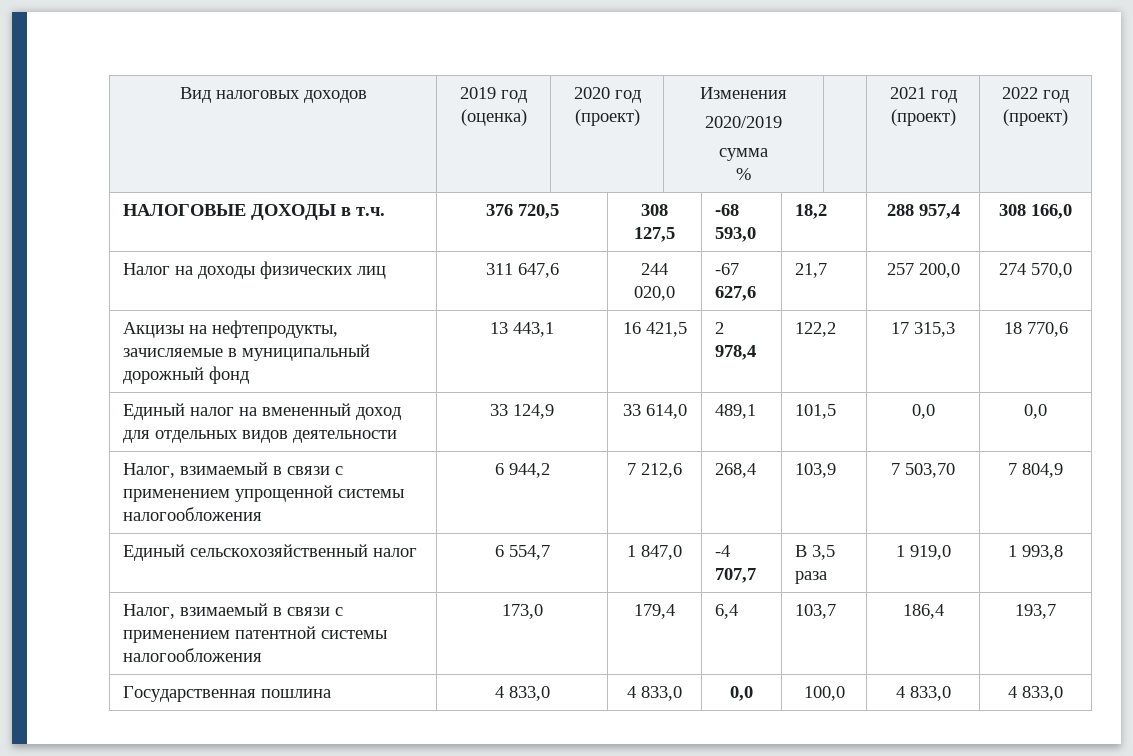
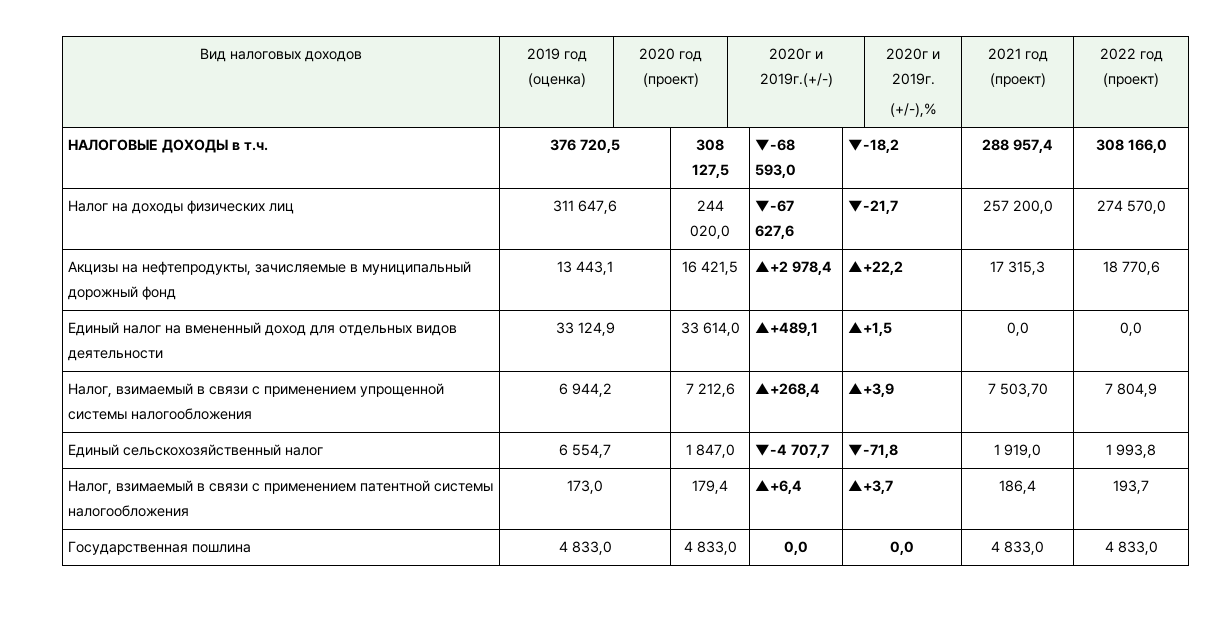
- Вид налоговых доходов | 2019 год (оценка) | 2020 год (проект) | Изменения
- 2020/2019
- сумма
- % | | 2021 год (проект) | 2022 год (проект)
+ Вид налоговых доходов | 2019 год (оценка) | 2020 год (проект) | 2020г и 2019г.(+/-) | 2020г и 2019г.
+ (+/-),% | 2021 год (проект) | 2022 год (проект)
- НАЛОГОВЫЕ ДОХОДЫ в т.ч. | 376 720,5 | 308 127,5 | -68 593,0 | 18,2 | 288 957,4 | 308 166,0
+ НАЛОГОВЫЕ ДОХОДЫ в т.ч. | 376 720,5 | 308 127,5 | ▼-68 593,0 | ▼-18,2 | 288 957,4 | 308 166,0
- Налог на доходы физических лиц | 311 647,6 | 244 020,0 | -67 627,6 | 21,7 | 257 200,0 | 274 570,0
+ Налог на доходы физических лиц | 311 647,6 | 244 020,0 | ▼-67 627,6 | ▼-21,7 | 257 200,0 | 274 570,0
- Акцизы на нефтепродукты, зачисляемые в муниципальный дорожный фонд | 13 443,1 | 16 421,5 | 2 978,4 | 122,2 | 17 315,3 | 18 770,6
+ Акцизы на нефтепродукты, зачисляемые в муниципальный дорожный фонд | 13 443,1 | 16 421,5 | ▲+2 978,4 | ▲+22,2 | 17 315,3 | 18 770,6
- Единый налог на вмененный доход для отдельных видов деятельности | 33 124,9 | 33 614,0 | 489,1 | 101,5 | 0,0 | 0,0
+ Единый налог на вмененный доход для отдельных видов деятельности | 33 124,9 | 33 614,0 | ▲+489,1 | ▲+1,5 | 0,0 | 0,0
- Налог, взимаемый в связи с применением упрощенной системы налогообложения | 6 944,2 | 7 212,6 | 268,4 | 103,9 | 7 503,70 | 7 804,9
+ Налог, взимаемый в связи с применением упрощенной системы налогообложения | 6 944,2 | 7 212,6 | ▲+268,4 | ▲+3,9 | 7 503,70 | 7 804,9
- Единый сельскохозяйственный налог | 6 554,7 | 1 847,0 | -4 707,7 | В 3,5 раза | 1 919,0 | 1 993,8
+ Единый сельскохозяйственный налог | 6 554,7 | 1 847,0 | ▼-4 707,7 | ▼-71,8 | 1 919,0 | 1 993,8
- Налог, взимаемый в связи с применением патентной системы налогообложения | 173,0 | 179,4 | 6,4 | 103,7 | 186,4 | 193,7
+ Налог, взимаемый в связи с применением патентной системы налогообложения | 173,0 | 179,4 | ▲+6,4 | ▲+3,7 | 186,4 | 193,7
- Государственная пошлина | 4 833,0 | 4 833,0 | 0,0 | 100,0 | 4 833,0 | 4 833,0
+ Государственная пошлина | 4 833,0 | 4 833,0 | 0,0 | 0,0 | 4 833,0 | 4 833,0

